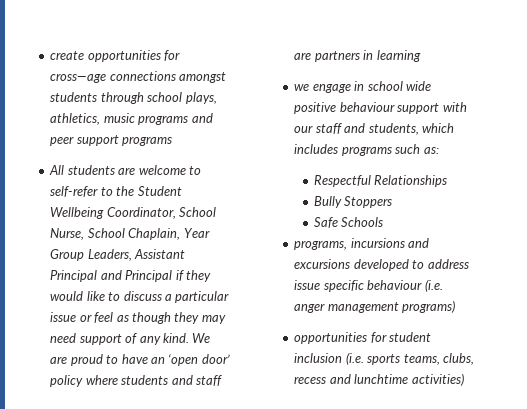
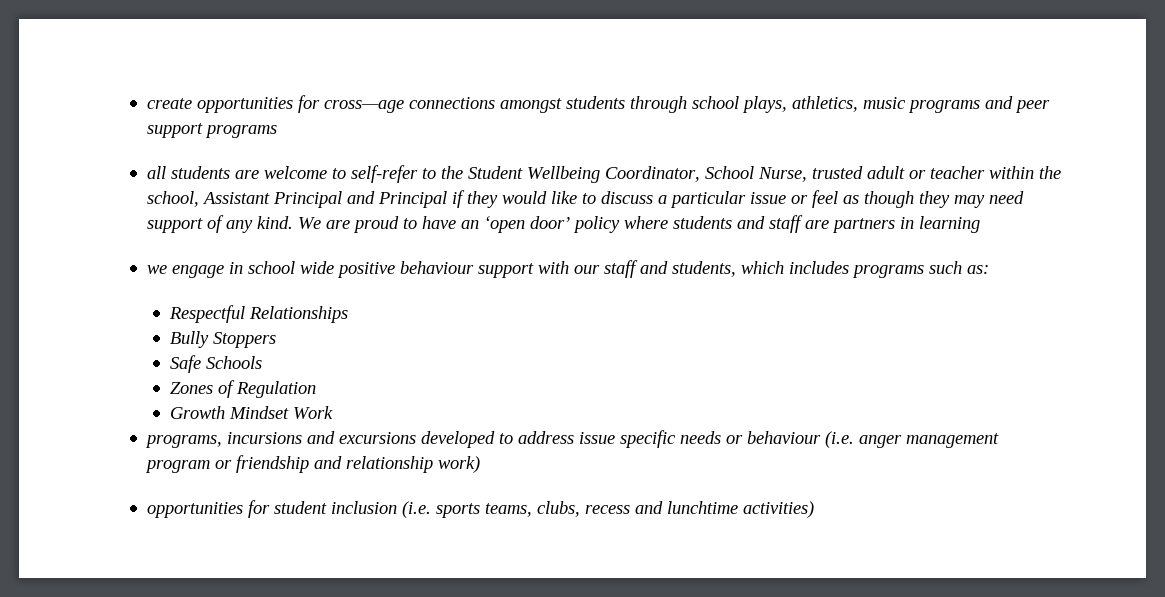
- All students are welcome to self-refer to the Student Wellbeing Coordinator, School Nurse, School Chaplain, Year Group Leaders, Assistant Principal and Principal if they would like to discuss a particular issue or feel as though they may need support of any kind.
+ all students are welcome to self-refer to the Student Wellbeing Coordinator, School Nurse, trusted adult or teacher within the school, Assistant Principal and Principal if they would like to discuss a particular issue or feel as though they may need support of any kind.
+ Zones of Regulation
+ Growth Mindset Work
- programs, incursions and excursions developed to address issue specific behaviour (i.e. anger management programs)
+ programs, incursions and excursions developed to address issue specific needs or behaviour (i.e. anger management program or friendship and relationship work)

